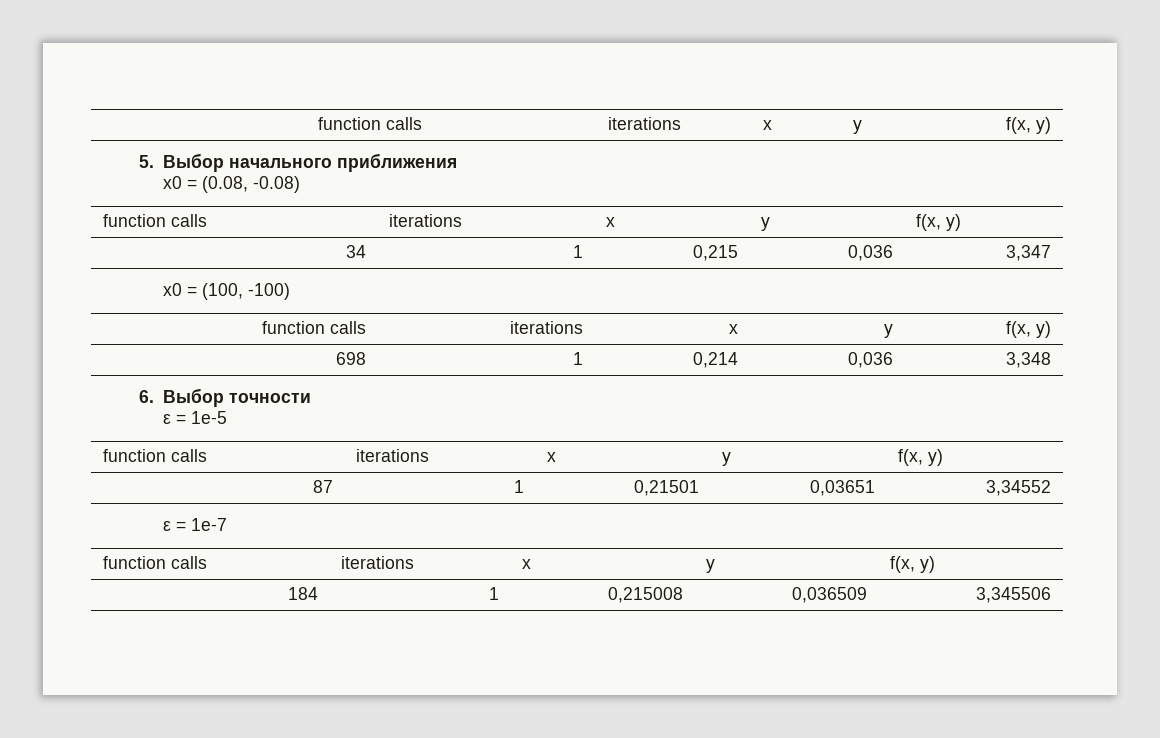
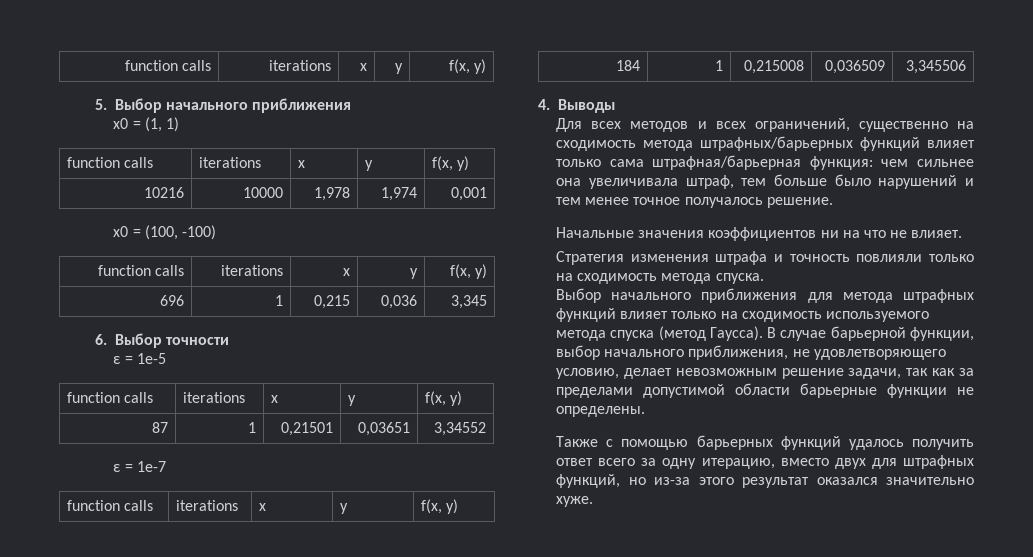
- x0 = (0.08, -0.08)
+ x0 = (1, 1)
  function calls | iterations | x | y | f(x, y)
- 34 | 1 | 0,215 | 0,036 | 3,347
+ 10216 | 10000 | 1,978 | 1,974 | 0,001
- 698 | 1 | 0,214 | 0,036 | 3,348
+ 696 | 1 | 0,215 | 0,036 | 3,345
+ 4. Выводы
+ Для всех методов и всех ограничений, существенно на сходимость метода штрафных/барьерных функций влияет только сама штрафная/барьерная функция: чем сильнее она увеличивала штраф, тем больше было нарушений и тем менее точное получалось решение.
+ Начальные значения коэффициентов ни на что не влияет.
+ Стратегия изменения штрафа и точность повлияли только на сходимость метода спуска.
+ Выбор начального приближения для метода штрафных функций влияет только на сходимость используемого метода спуска (метод Гаусса). В случае барьерной функции, выбор начального приближения, не удовлетворяющего условию, делает невозможным решение задачи, так как за пределами допустимой области барьерные функции не определены.
+ Также с помощью барьерных функций удалось получить ответ всего за одну итерацию, вместо двух для штрафных функций, но из-за этого результат оказался значительно хуже.

